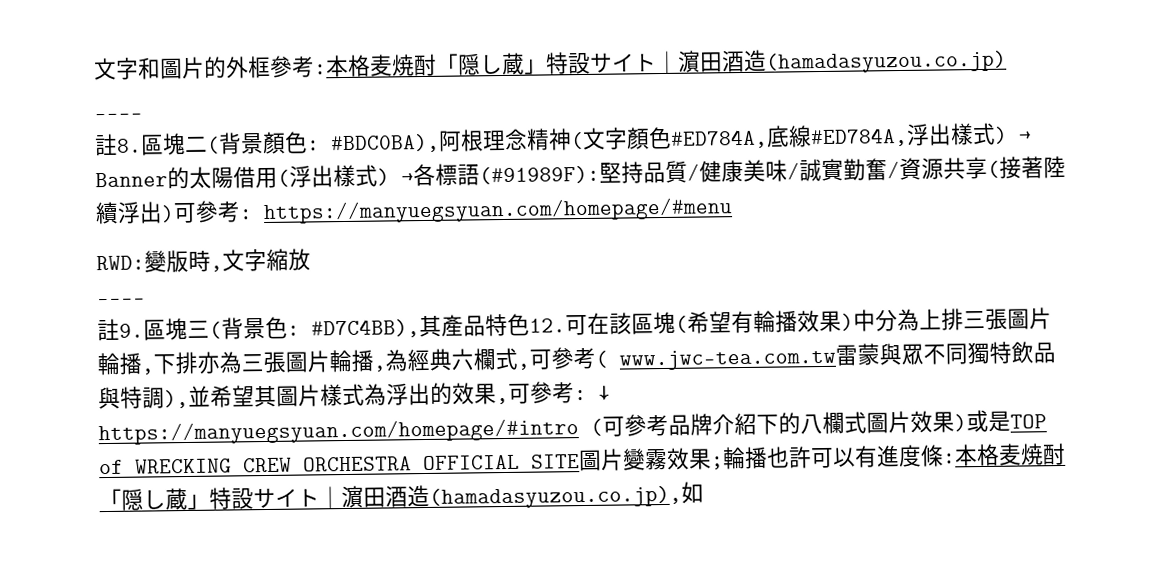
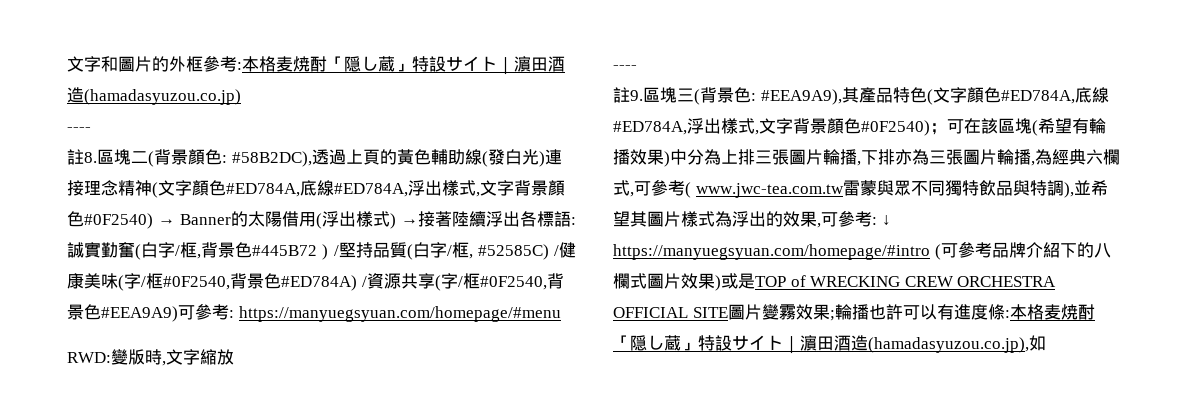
- 註8.區塊二(背景顏色: #BDC0BA),阿根理念精神(文字顏色#ED784A,底線#ED784A,浮出樣式) → Banner的太陽借用(浮出樣式) →各標語(#91989F):堅持品質/健康美味/誠實勤奮/資源共享(接著陸續浮出)可參考: https://manyuegsyuan.com/homepage/#menu
+ 註8.區塊二(背景顏色: #58B2DC),透過上頁的黃色輔助線(發白光)連接理念精神(文字顏色#ED784A,底線#ED784A,浮出樣式,文字背景顏色#0F2540) → Banner的太陽借用(浮出樣式) →接著陸續浮出各標語:誠實勤奮(白字/框,背景色#445B72 ) /堅持品質(白字/框, #52585C) /健康美味(字/框#0F2540,背景色#ED784A) /資源共享(字/框#0F2540,背景色#EEA9A9)可參考: https://manyuegsyuan.com/homepage/#menu
- #D7C4BB),其產品特色12.可在該區塊(希望有輪播效果)中分為上排三張圖片輪播,下排亦為三張圖片輪播,為經典六欄式,可參考( www.jwc-tea.com.tw雷蒙與眾不同獨特飲品與特調),並希望其圖片樣式為浮出的效果,可參考:
+ #EEA9A9),其產品特色(文字顏色#ED784A,底線#ED784A,浮出樣式,文字背景顏色#0F2540)；可在該區塊(希望有輪播效果)中分為上排三張圖片輪播,下排亦為三張圖片輪播,為經典六欄式,可參考( www.jwc-tea.com.tw雷蒙與眾不同獨特飲品與特調),並希望其圖片樣式為浮出的效果,可參考:

